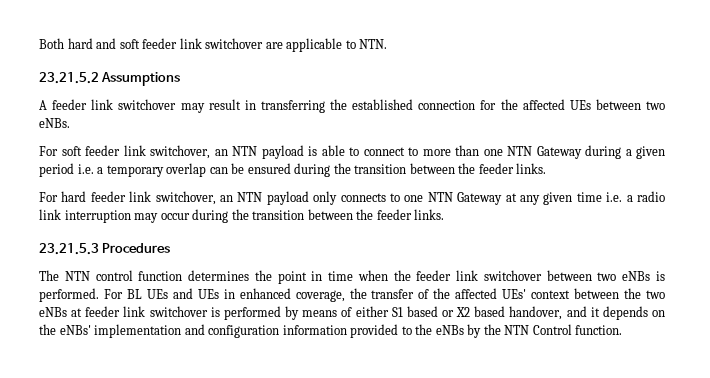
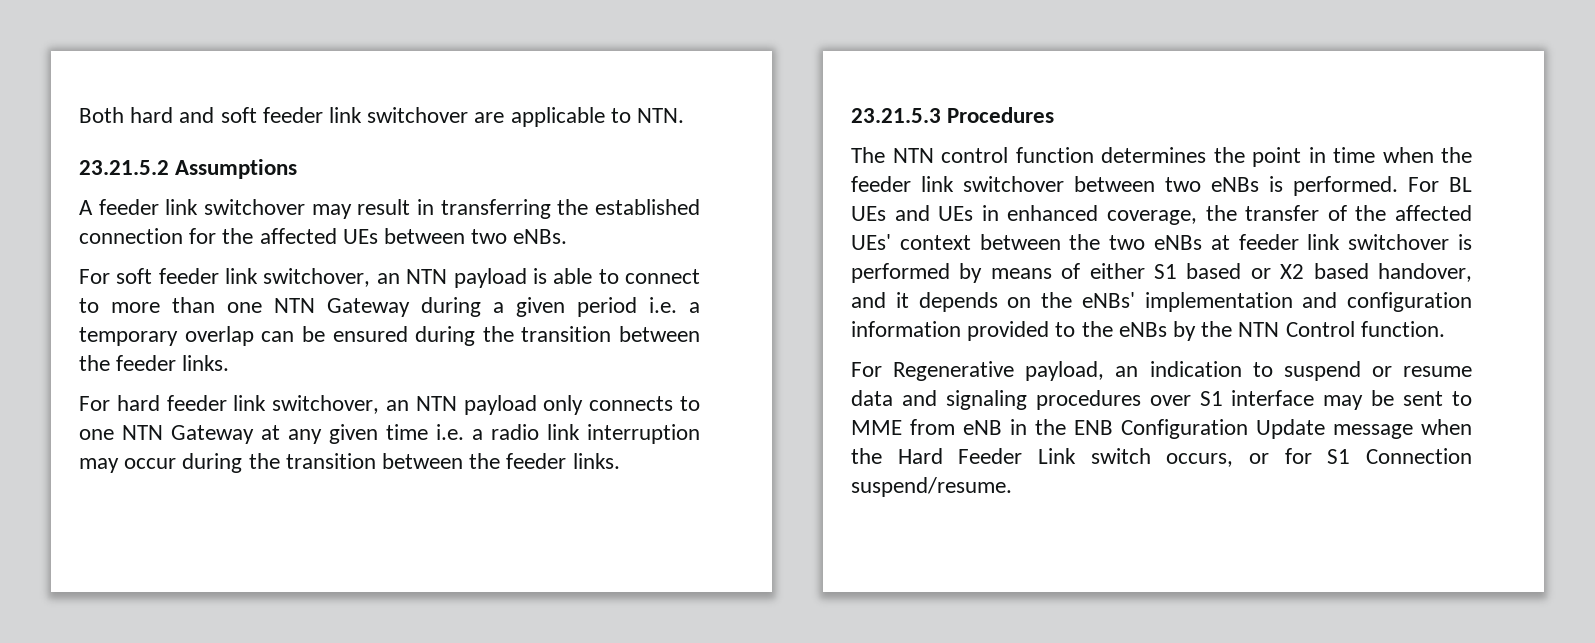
+ For Regenerative payload, an indication to suspend or resume data and signaling procedures over S1 interface may be sent to MME from eNB in the ENB Configuration Update message when the Hard Feeder Link switch occurs, or for S1 Connection suspend/resume.

